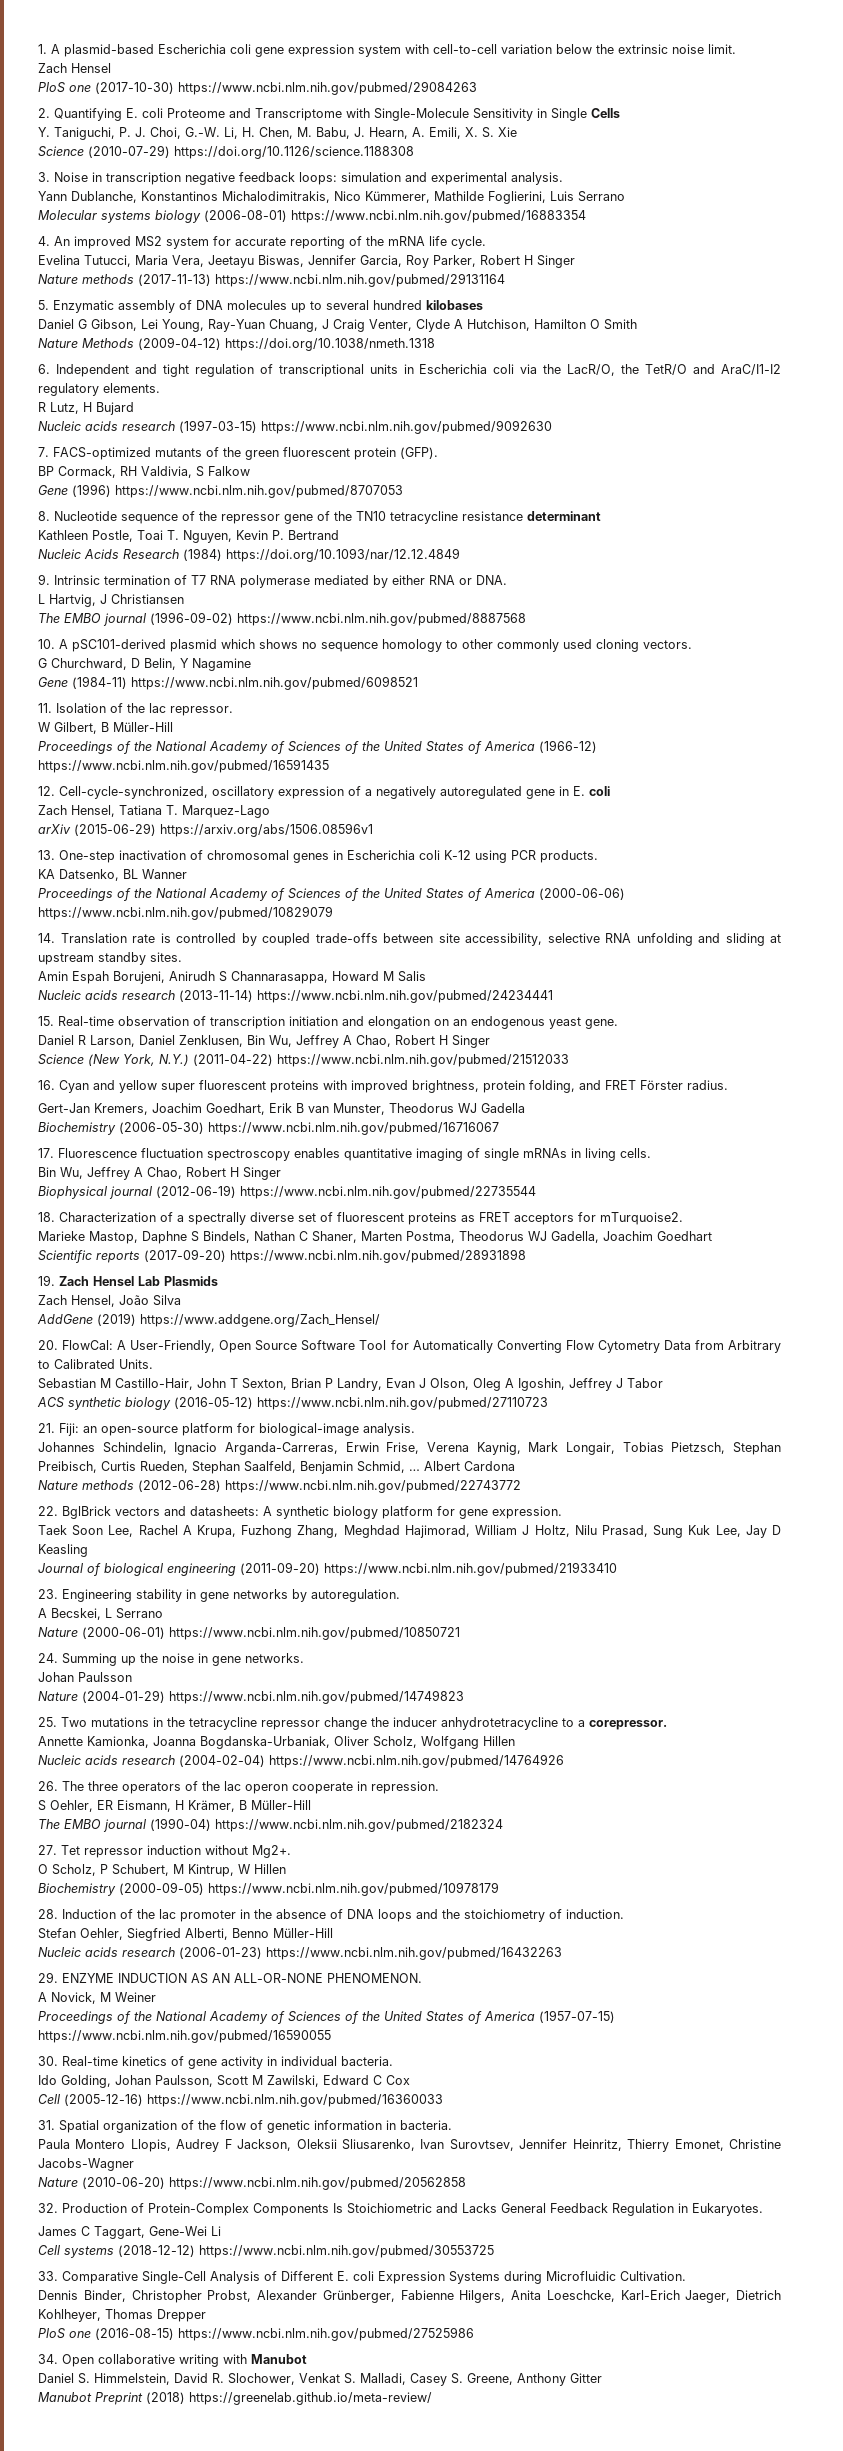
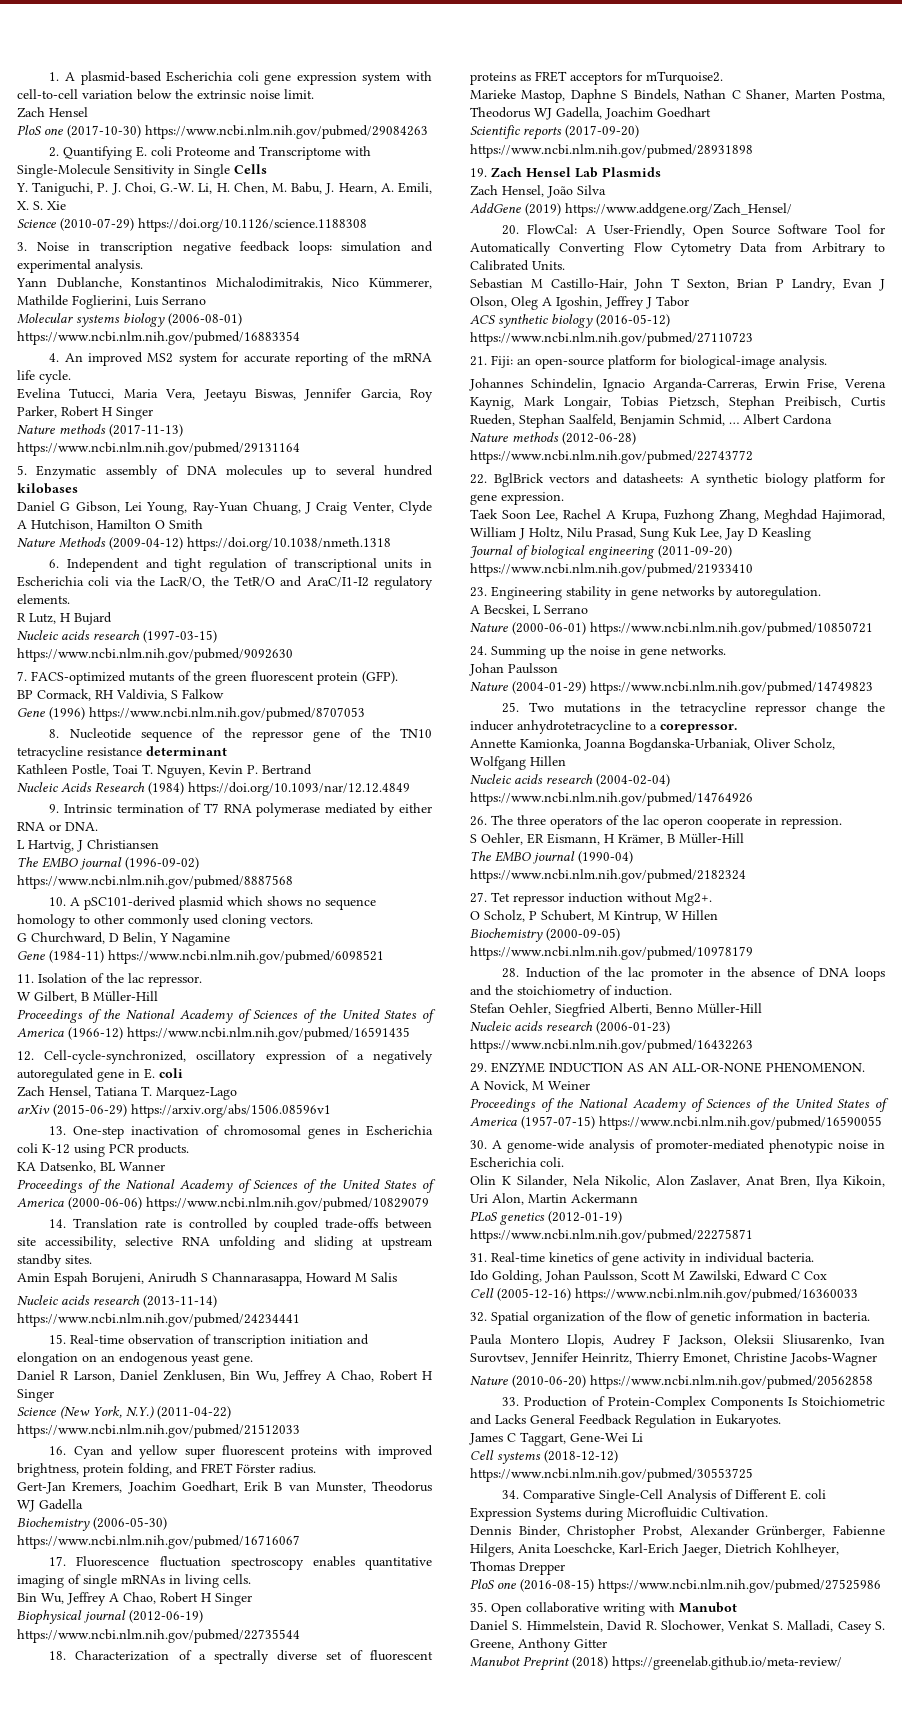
- 30. Real-time kinetics of gene activity in individual bacteria.
+ 30. A genome-wide analysis of promoter-mediated phenotypic noise in Escherichia coli.
+ Olin K Silander, Nela Nikolic, Alon Zaslaver, Anat Bren, Ilya Kikoin, Uri Alon, Martin Ackermann
+ PLoS genetics (2012-01-19) https://www.ncbi.nlm.nih.gov/pubmed/22275871
+ 31. Real-time kinetics of gene activity in individual bacteria.
- 31. Spatial organization of the flow of genetic information in bacteria.
+ 32. Spatial organization of the flow of genetic information in bacteria.
- 32. Production of Protein-Complex Components Is Stoichiometric and Lacks General Feedback Regulation in Eukaryotes.
+ 33. Production of Protein-Complex Components Is Stoichiometric and Lacks General Feedback Regulation in Eukaryotes.
- 33. Comparative Single-Cell Analysis of Different E. coli Expression Systems during Microfluidic Cultivation.
+ 34. Comparative Single-Cell Analysis of Different E. coli Expression Systems during Microfluidic Cultivation.
- 34. Open collaborative writing with Manubot
+ 35. Open collaborative writing with Manubot

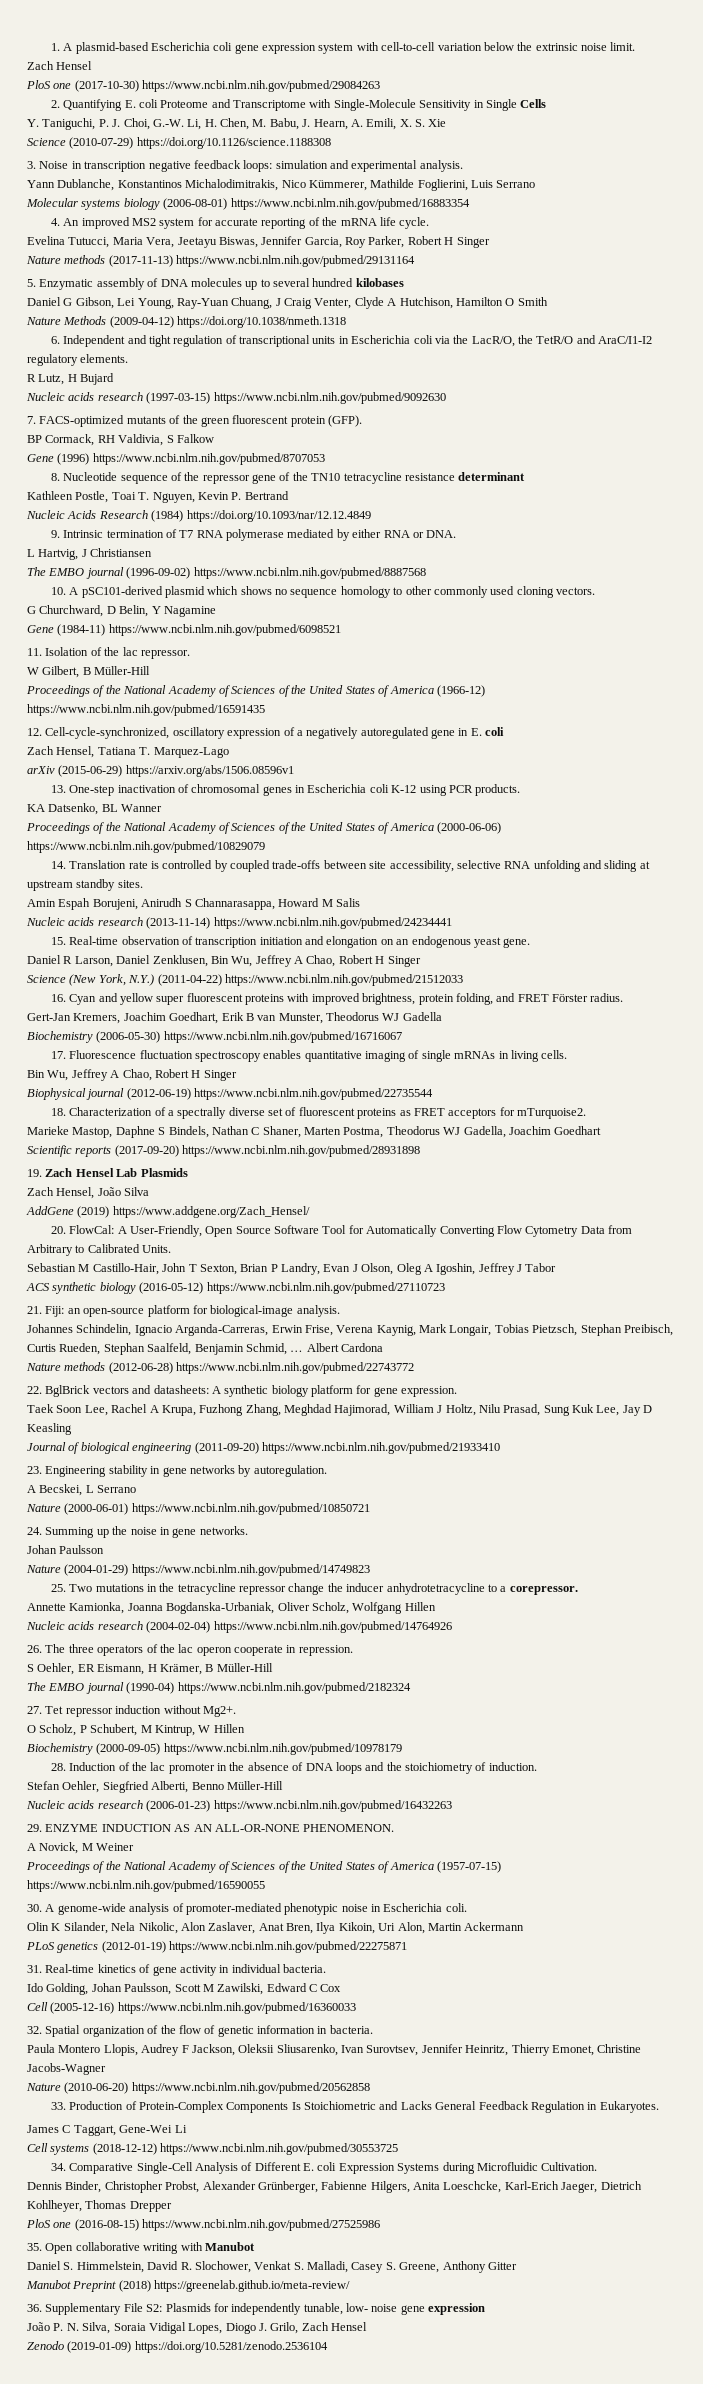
+ 36. Supplementary File S2: Plasmids for independently tunable, low- noise gene expression
+ João P. N. Silva, Soraia Vidigal Lopes, Diogo J. Grilo, Zach Hensel
+ Zenodo (2019-01-09) https://doi.org/10.5281/zenodo.2536104

